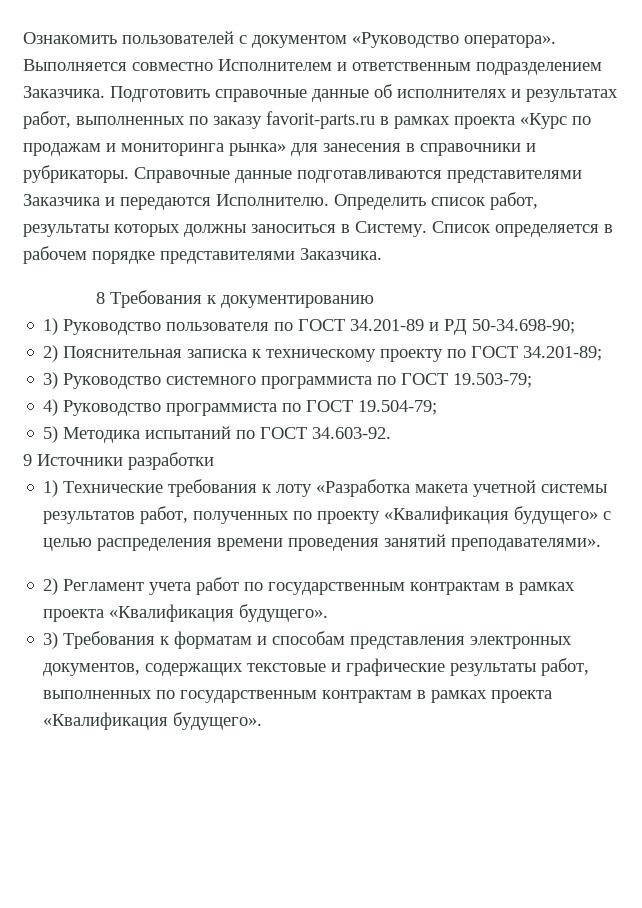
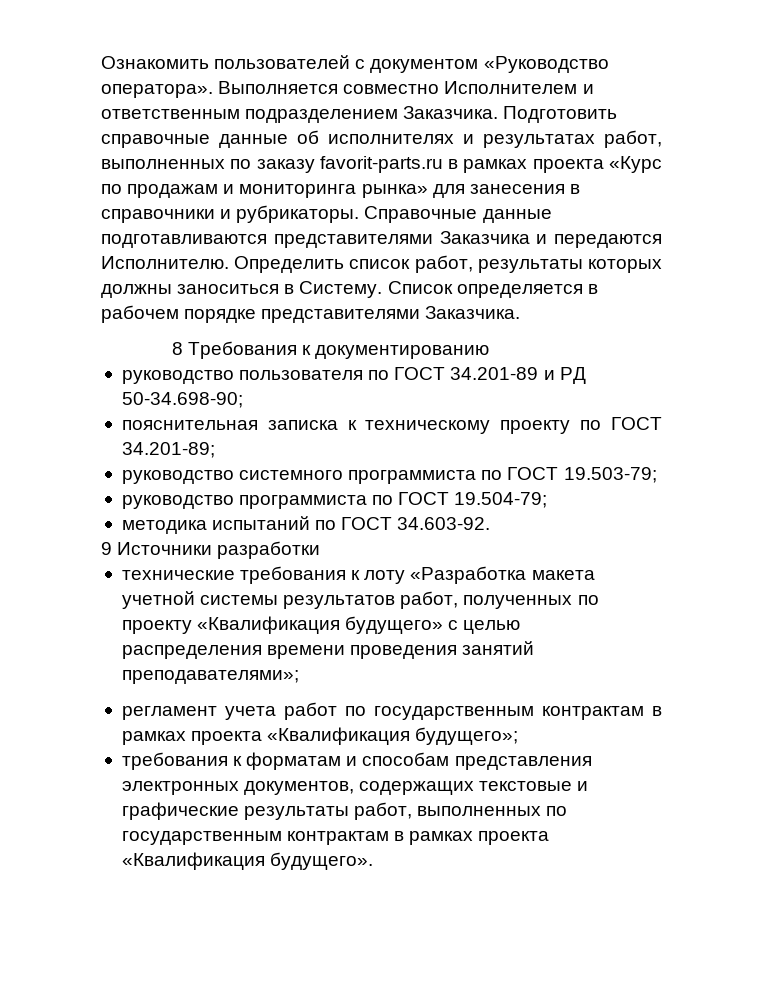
- 1) Руководство пользователя по ГОСТ 34.201-89 и РД 50-34.698-90;
+ руководство пользователя по ГОСТ 34.201-89 и РД 50-34.698-90;
- 2) Пояснительная записка к техническому проекту по ГОСТ 34.201-89;
+ пояснительная записка к техническому проекту по ГОСТ 34.201-89;
- 3) Руководство системного программиста по ГОСТ 19.503-79;
+ руководство системного программиста по ГОСТ 19.503-79;
- 4) Руководство программиста по ГОСТ 19.504-79;
+ руководство программиста по ГОСТ 19.504-79;
- 5) Методика испытаний по ГОСТ 34.603-92.
+ методика испытаний по ГОСТ 34.603-92.
- 1) Технические требования к лоту «Разработка макета учетной системы результатов работ, полученных по проекту «Квалификация будущего» с целью распределения времени проведения занятий преподавателями».
- 2) Регламент учета работ по государственным контрактам в рамках проекта «Квалификация будущего».
- 3) Требования к форматам и способам представления электронных документов, содержащих текстовые и графические результаты работ, выполненных по государственным контрактам в рамках проекта «Квалификация будущего».
+ технические требования к лоту «Разработка макета учетной системы результатов работ, полученных по проекту «Квалификация будущего» с целью распределения времени проведения занятий преподавателями»;
+ регламент учета работ по государственным контрактам в рамках проекта «Квалификация будущего»;
+ требования к форматам и способам представления электронных документов, содержащих текстовые и графические результаты работ, выполненных по государственным контрактам в рамках проекта «Квалификация будущего».

